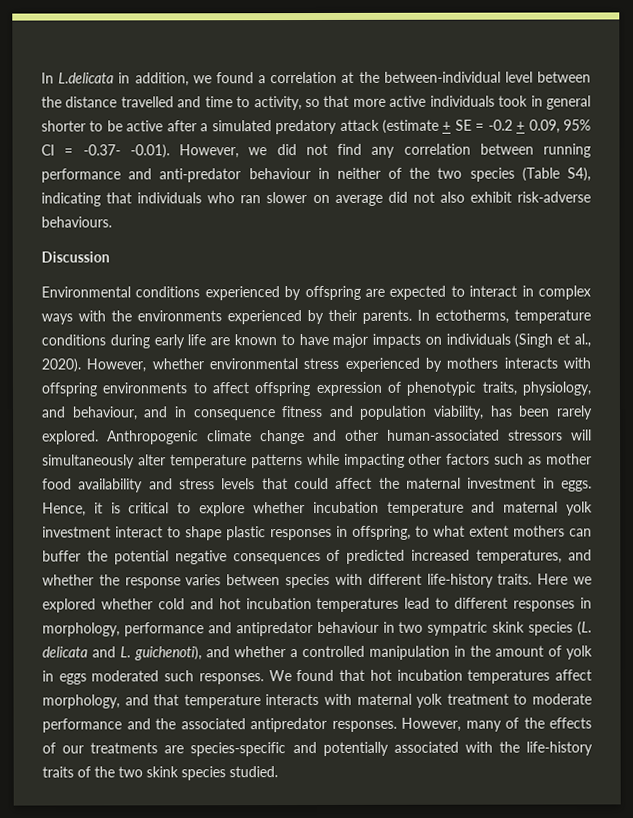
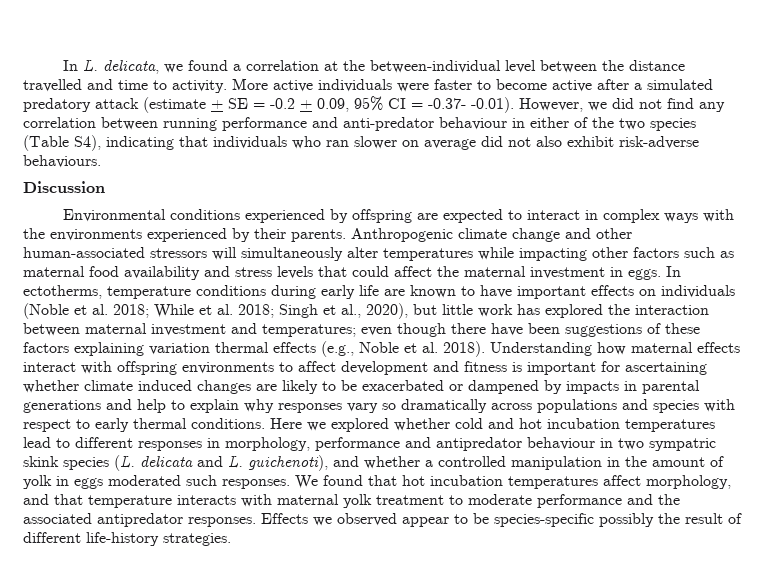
- In L.delicata in addition, we found a correlation at the between-individual level between the distance travelled and time to activity, so that more active individuals took in general shorter to be active after a simulated predatory attack (estimate + SE = -0.2 + 0.09, 95% CI = -0.37- -0.01). However, we did not find any correlation between running performance and anti-predator behaviour in neither of the two species (Table S4), indicating that individuals who ran slower on average did not also exhibit risk-adverse behaviours.
+ In L. delicata, we found a correlation at the between-individual level between the distance travelled and time to activity. More active individuals were faster to become active after a simulated predatory attack (estimate + SE = -0.2 + 0.09, 95% CI = -0.37- -0.01). However, we did not find any correlation between running performance and anti-predator behaviour in either of the two species (Table S4), indicating that individuals who ran slower on average did not also exhibit risk-adverse behaviours.
- In ectotherms, temperature conditions during early life are known to have major impacts on individuals (Singh et al., 2020). However, whether environmental stress experienced by mothers interacts with offspring environments to affect offspring expression of phenotypic traits, physiology, and behaviour, and in consequence fitness and population viability, has been rarely explored.
- Anthropogenic climate change and other human-associated stressors will simultaneously alter temperature patterns while impacting other factors such as mother food availability and stress levels that could affect the maternal investment in eggs.
+ Anthropogenic climate change and other human-associated stressors will simultaneously alter temperatures while impacting other factors such as maternal food availability and stress levels that could affect the maternal investment in eggs.
- Hence, it is critical to explore whether incubation temperature and maternal yolk investment interact to shape plastic responses in offspring, to what extent mothers can buffer the potential negative consequences of predicted increased temperatures, and whether the response varies between species with different life-history traits.
+ In ectotherms, temperature conditions during early life are known to have important effects on individuals (Noble et al. 2018; While et al. 2018; Singh et al., 2020), but little work has explored the interaction between maternal investment and temperatures; even though there have been suggestions of these factors explaining variation thermal effects (e.g., Noble et al. 2018). Understanding how maternal effects interact with offspring environments to affect development and fitness is important for ascertaining whether climate induced changes are likely to be exacerbated or dampened by impacts in parental generations and help to explain why responses vary so dramatically across populations and species with respect to early thermal conditions.
- However, many of the effects of our treatments are species-specific and potentially associated with the life-history traits of the two skink species studied.
+ Effects we observed appear to be species-specific possibly the result of different life-history strategies.

